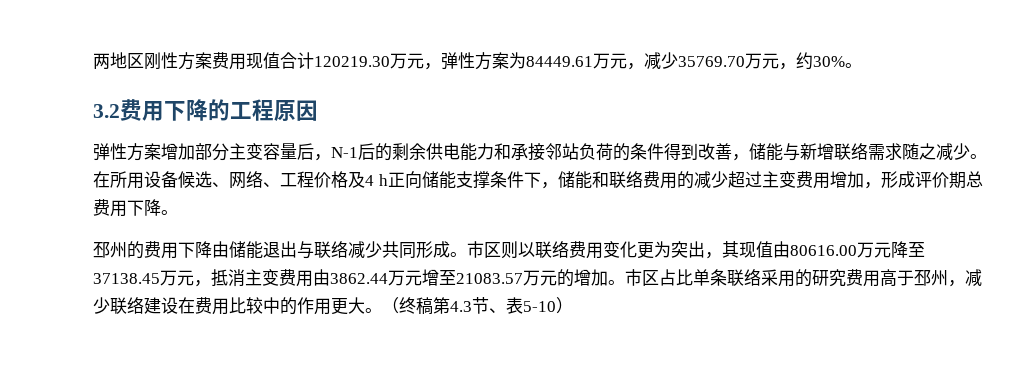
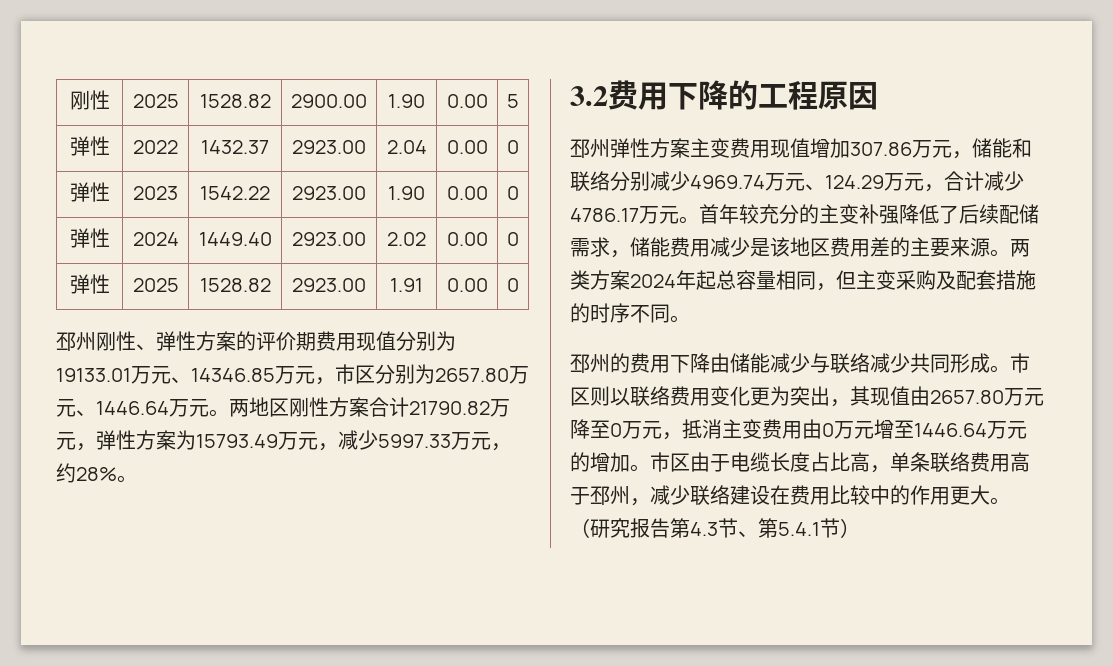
- 两地区刚性方案费用现值合计120219.30万元，弹性方案为84449.61万元，减少35769.70万元，约30%。
+ 刚性 | 2025 | 1528.82 | 2900.00 | 1.90 | 0.00 | 5
+ 弹性 | 2022 | 1432.37 | 2923.00 | 2.04 | 0.00 | 0
+ 弹性 | 2023 | 1542.22 | 2923.00 | 1.90 | 0.00 | 0
+ 弹性 | 2024 | 1449.40 | 2923.00 | 2.02 | 0.00 | 0
+ 弹性 | 2025 | 1528.82 | 2923.00 | 1.91 | 0.00 | 0
+ 邳州刚性、弹性方案的评价期费用现值分别为19133.01万元、14346.85万元，市区分别为2657.80万元、1446.64万元。两地区刚性方案合计21790.82万元，弹性方案为15793.49万元，减少5997.33万元，约28%。
- 弹性方案增加部分主变容量后，N-1后的剩余供电能力和承接邻站负荷的条件得到改善，储能与新增联络需求随之减少。在所用设备候选、网络、工程价格及4 h正向储能支撑条件下，储能和联络费用的减少超过主变费用增加，形成评价期总费用下降。
+ 邳州弹性方案主变费用现值增加307.86万元，储能和联络分别减少4969.74万元、124.29万元，合计减少4786.17万元。首年较充分的主变补强降低了后续配储需求，储能费用减少是该地区费用差的主要来源。两类方案2024年起总容量相同，但主变采购及配套措施的时序不同。
- 邳州的费用下降由储能退出与联络减少共同形成。
+ 邳州的费用下降由储能减少与联络减少共同形成。
- 市区则以联络费用变化更为突出，其现值由80616.00万元降至37138.45万元，抵消主变费用由3862.44万元增至21083.57万元的增加。
+ 市区则以联络费用变化更为突出，其现值由2657.80万元降至0万元，抵消主变费用由0万元增至1446.64万元的增加。
- 市区占比单条联络采用的研究费用高于邳州，减少联络建设在费用比较中的作用更大。
+ 市区由于电缆长度占比高，单条联络费用高于邳州，减少联络建设在费用比较中的作用更大。
- （终稿第4.3节、表5-10）
+ （研究报告第4.3节、第5.4.1节）

